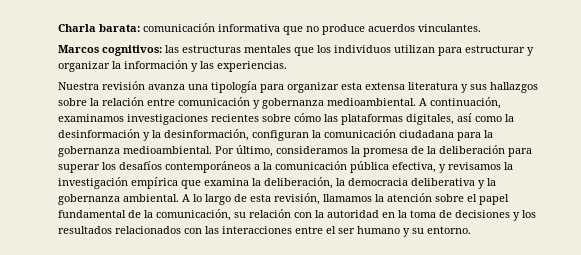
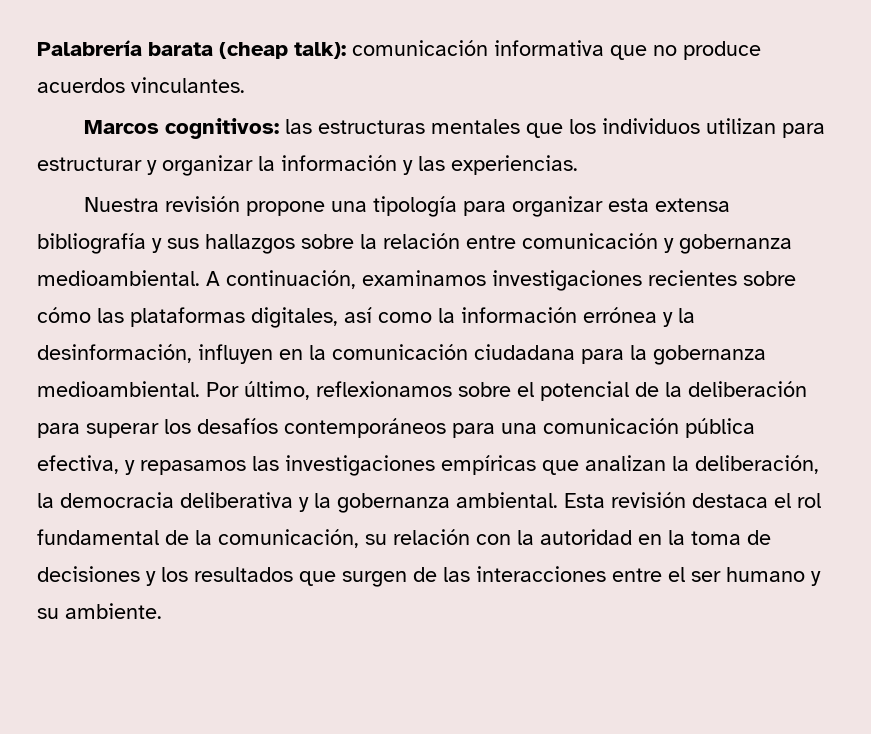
- Charla barata: comunicación informativa que no produce acuerdos vinculantes.
+ Palabrería barata (cheap talk): comunicación informativa que no produce acuerdos vinculantes.
- Nuestra revisión avanza una tipología para organizar esta extensa literatura y sus hallazgos sobre la relación entre comunicación y gobernanza medioambiental.
+ Nuestra revisión propone una tipología para organizar esta extensa bibliografía y sus hallazgos sobre la relación entre comunicación y gobernanza medioambiental.
- A continuación, examinamos investigaciones recientes sobre cómo las plataformas digitales, así como la desinformación y la desinformación, configuran la comunicación ciudadana para la gobernanza medioambiental.
+ A continuación, examinamos investigaciones recientes sobre cómo las plataformas digitales, así como la información errónea y la desinformación, influyen en la comunicación ciudadana para la gobernanza medioambiental.
- Por último, consideramos la promesa de la deliberación para superar los desafíos contemporáneos a la comunicación pública efectiva, y revisamos la investigación empírica que examina la deliberación, la democracia deliberativa y la gobernanza ambiental.
+ Por último, reflexionamos sobre el potencial de la deliberación para superar los desafíos contemporáneos para una comunicación pública efectiva, y repasamos las investigaciones empíricas que analizan la deliberación, la democracia deliberativa y la gobernanza ambiental.
- A lo largo de esta revisión, llamamos la atención sobre el papel fundamental de la comunicación, su relación con la autoridad en la toma de decisiones y los resultados relacionados con las interacciones entre el ser humano y su entorno.
+ Esta revisión destaca el rol fundamental de la comunicación, su relación con la autoridad en la toma de decisiones y los resultados que surgen de las interacciones entre el ser humano y su ambiente.

